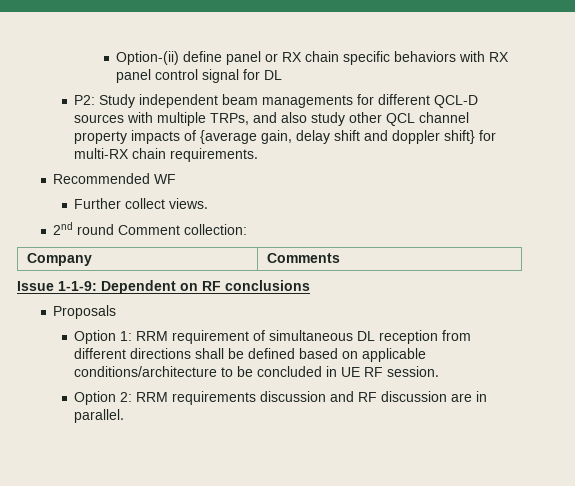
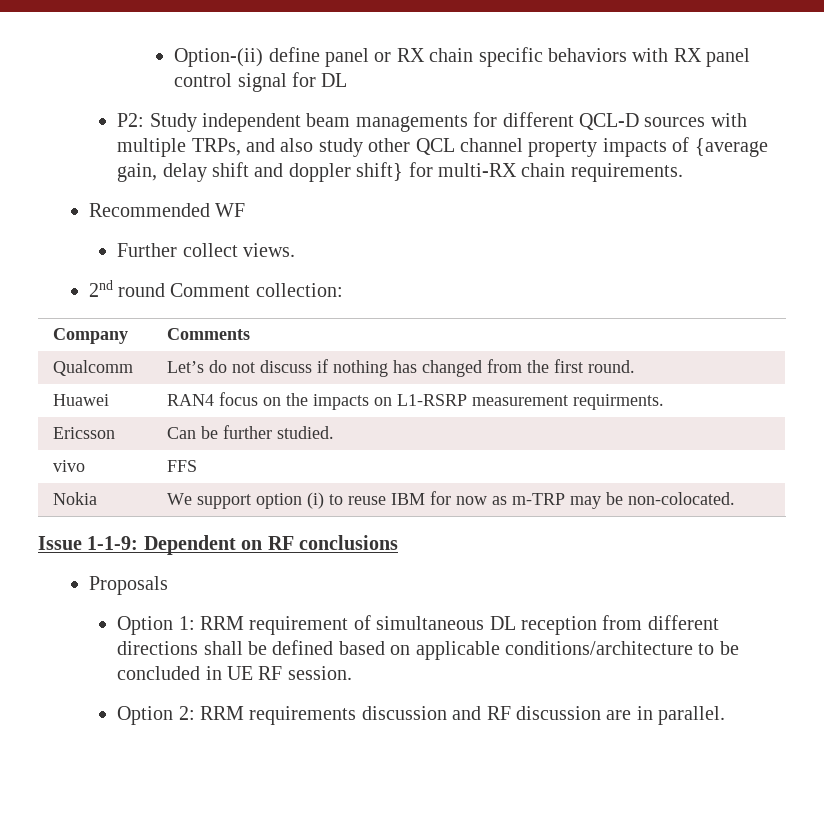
+ Qualcomm | Let’s do not discuss if nothing has changed from the first round.
+ Huawei | RAN4 focus on the impacts on L1-RSRP measurement requirments.
+ Ericsson | Can be further studied.
+ vivo | FFS
+ Nokia | We support option (i) to reuse IBM for now as m-TRP may be non-colocated.

